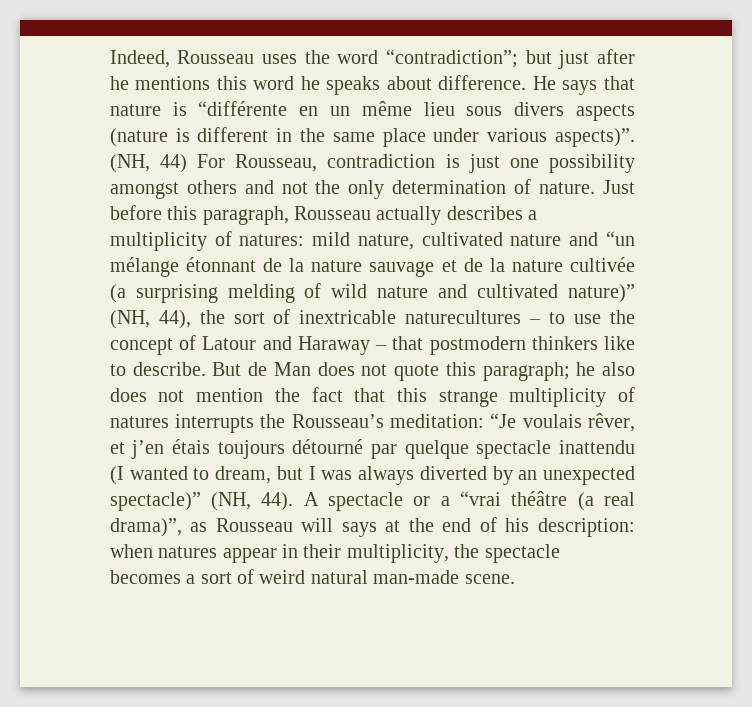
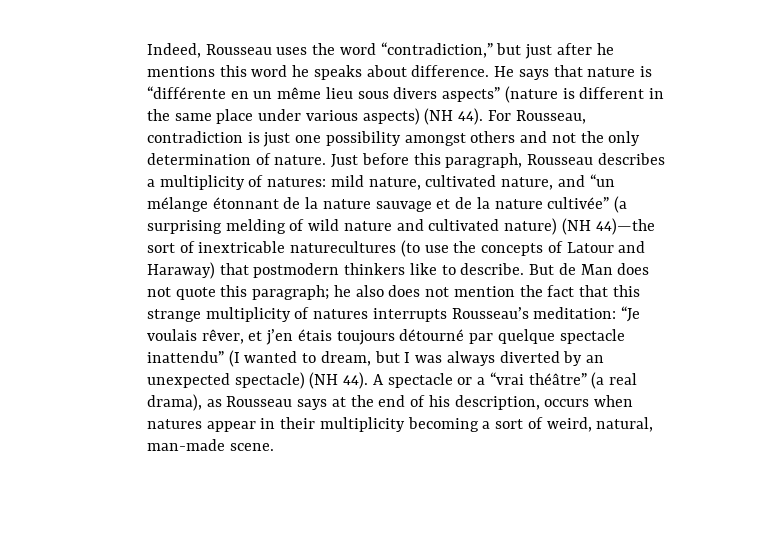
- Indeed, Rousseau uses the word “contradiction”; but just after he mentions this word he speaks about difference.
+ Indeed, Rousseau uses the word “contradiction,” but just after he mentions this word he speaks about difference.
- He says that nature is “différente en un même lieu sous divers aspects (nature is different in the same place under various aspects)”. (NH, 44) For Rousseau, contradiction is just one possibility amongst others and not the only determination of nature.
+ He says that nature is “différente en un même lieu sous divers aspects” (nature is different in the same place under various aspects) (NH 44). For Rousseau, contradiction is just one possibility amongst others and not the only determination of nature.
- Just before this paragraph, Rousseau actually describes a multiplicity of natures: mild nature, cultivated nature and “un mélange étonnant de la nature sauvage et de la nature cultivée (a surprising melding of wild nature and cultivated nature)” (NH, 44), the sort of inextricable naturecultures – to use the concept of Latour and Haraway – that postmodern thinkers like to describe.
+ Just before this paragraph, Rousseau describes a multiplicity of natures: mild nature, cultivated nature, and “un mélange étonnant de la nature sauvage et de la nature cultivée” (a surprising melding of wild nature and cultivated nature) (NH 44)—the sort of inextricable naturecultures (to use the concepts of Latour and Haraway) that postmodern thinkers like to describe.
- But de Man does not quote this paragraph; he also does not mention the fact that this strange multiplicity of natures interrupts the Rousseau’s meditation: “Je voulais rêver, et j’en étais toujours détourné par quelque spectacle inattendu (I wanted to dream, but I was always diverted by an unexpected spectacle)” (NH, 44).
+ But de Man does not quote this paragraph; he also does not mention the fact that this strange multiplicity of natures interrupts Rousseau’s meditation: “Je voulais rêver, et j’en étais toujours détourné par quelque spectacle inattendu” (I wanted to dream, but I was always diverted by an unexpected spectacle) (NH 44).
- A spectacle or a “vrai théâtre (a real drama)”, as Rousseau will says at the end of his description: when natures appear in their multiplicity, the spectacle becomes a sort of weird natural man-made scene.
+ A spectacle or a “vrai théâtre” (a real drama), as Rousseau says at the end of his description, occurs when natures appear in their multiplicity becoming a sort of weird, natural, man-made scene.

